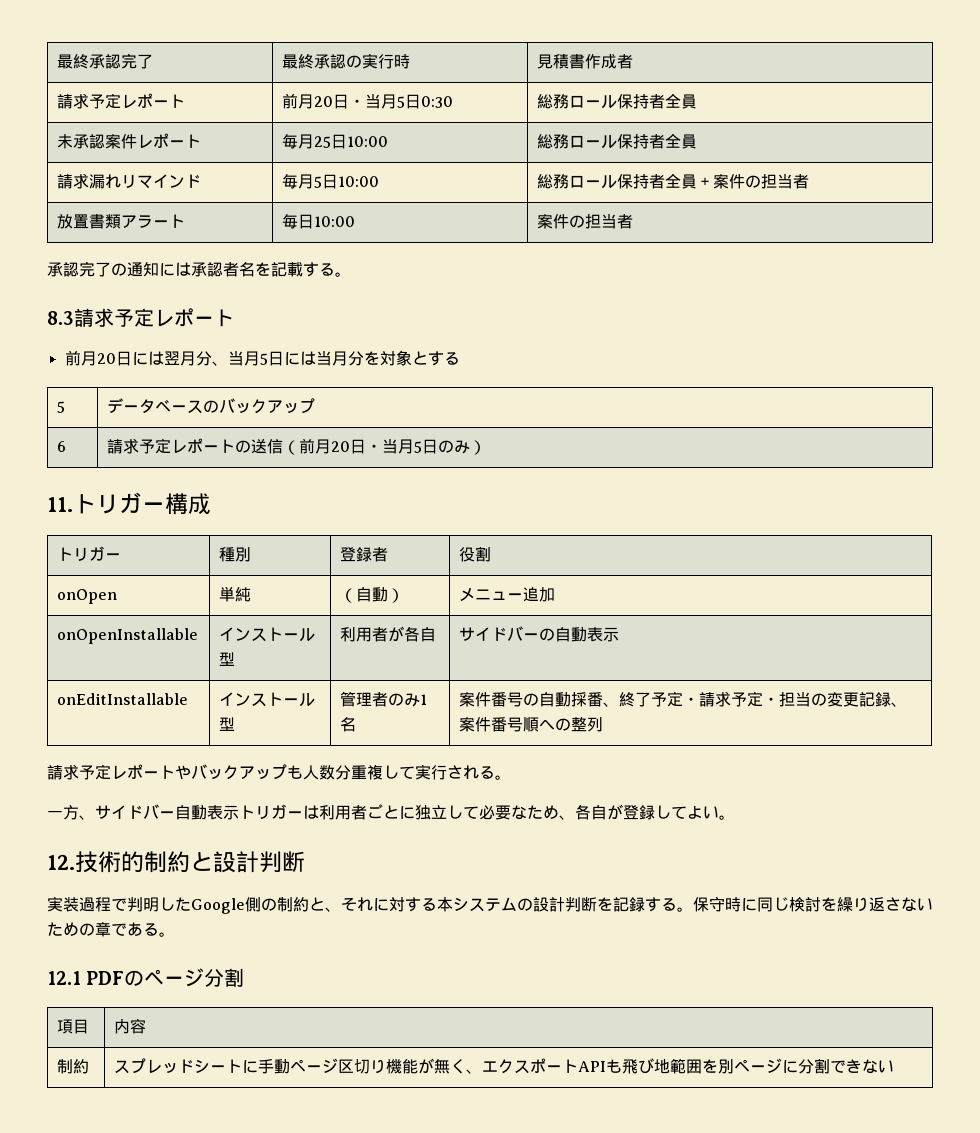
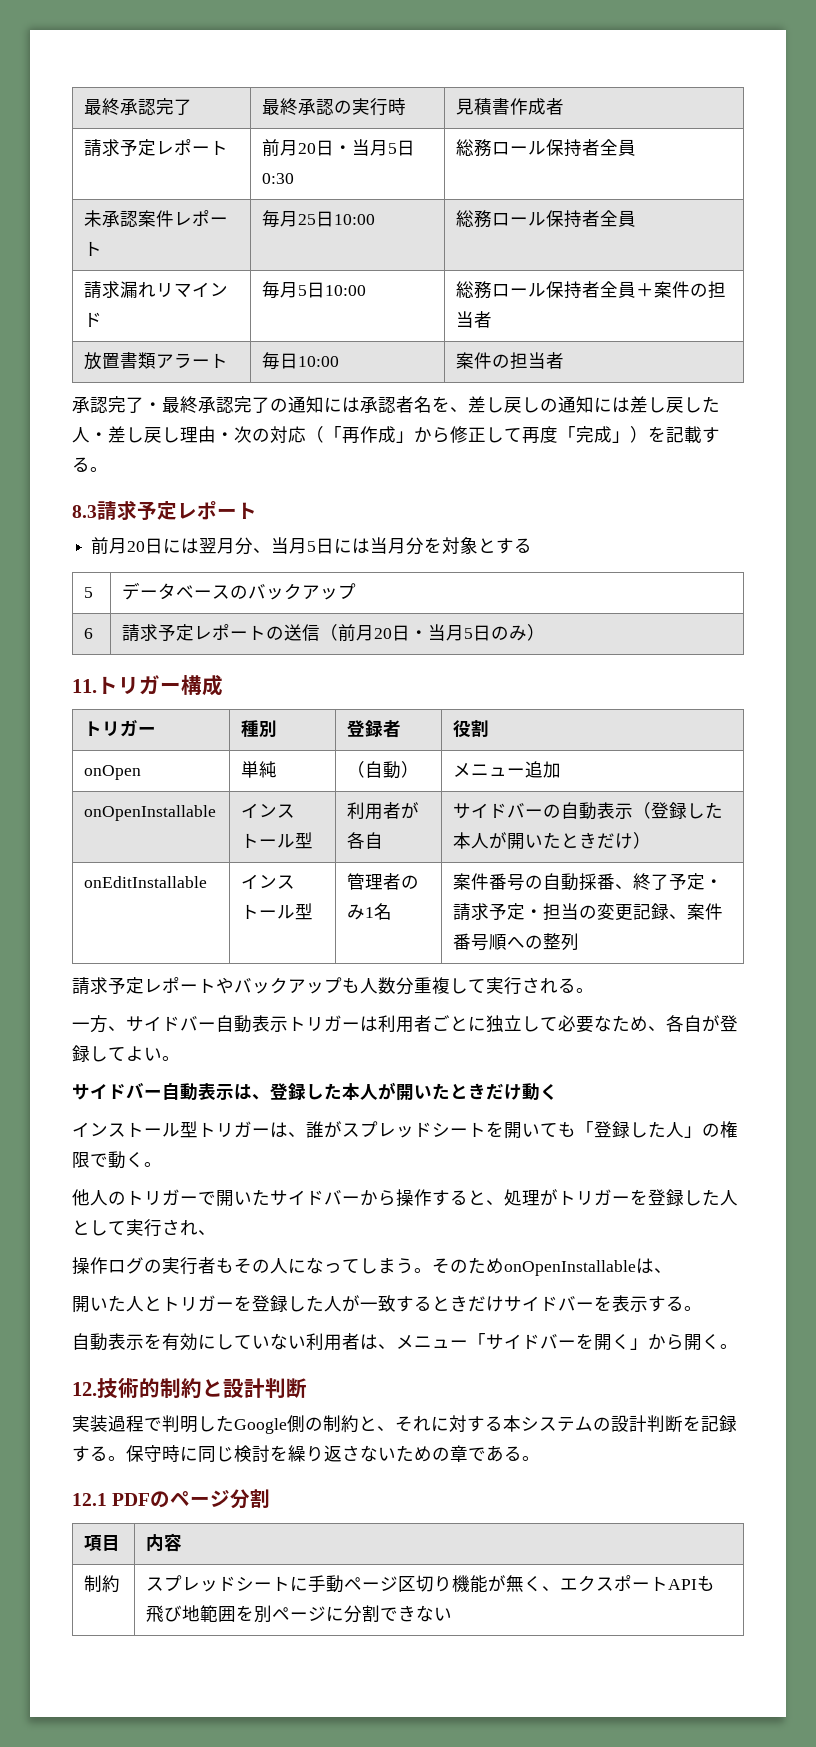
- 承認完了の通知には承認者名を記載する。
+ 承認完了・最終承認完了の通知には承認者名を、差し戻しの通知には差し戻した人・差し戻し理由・次の対応（「再作成」から修正して再度「完成」）を記載する。
- onOpenInstallable | インストール型 | 利用者が各自 | サイドバーの自動表示
+ onOpenInstallable | インストール型 | 利用者が各自 | サイドバーの自動表示（登録した本人が開いたときだけ）
+ サイドバー自動表示は、登録した本人が開いたときだけ動く
+ インストール型トリガーは、誰がスプレッドシートを開いても「登録した人」の権限で動く。
+ 他人のトリガーで開いたサイドバーから操作すると、処理がトリガーを登録した人として実行され、
+ 操作ログの実行者もその人になってしまう。そのためonOpenInstallableは、
+ 開いた人とトリガーを登録した人が一致するときだけサイドバーを表示する。
+ 自動表示を有効にしていない利用者は、メニュー「サイドバーを開く」から開く。

